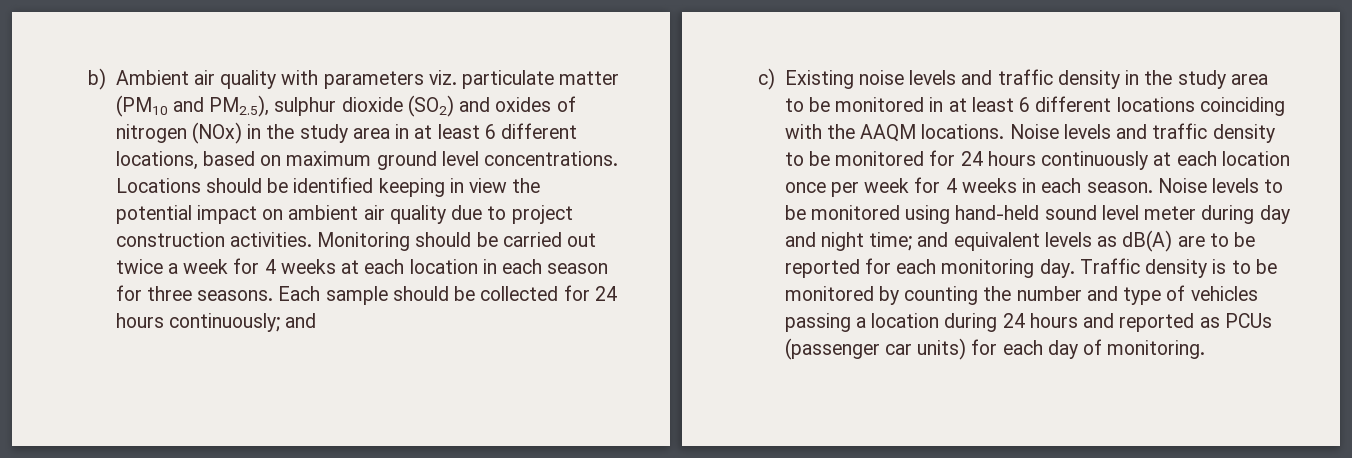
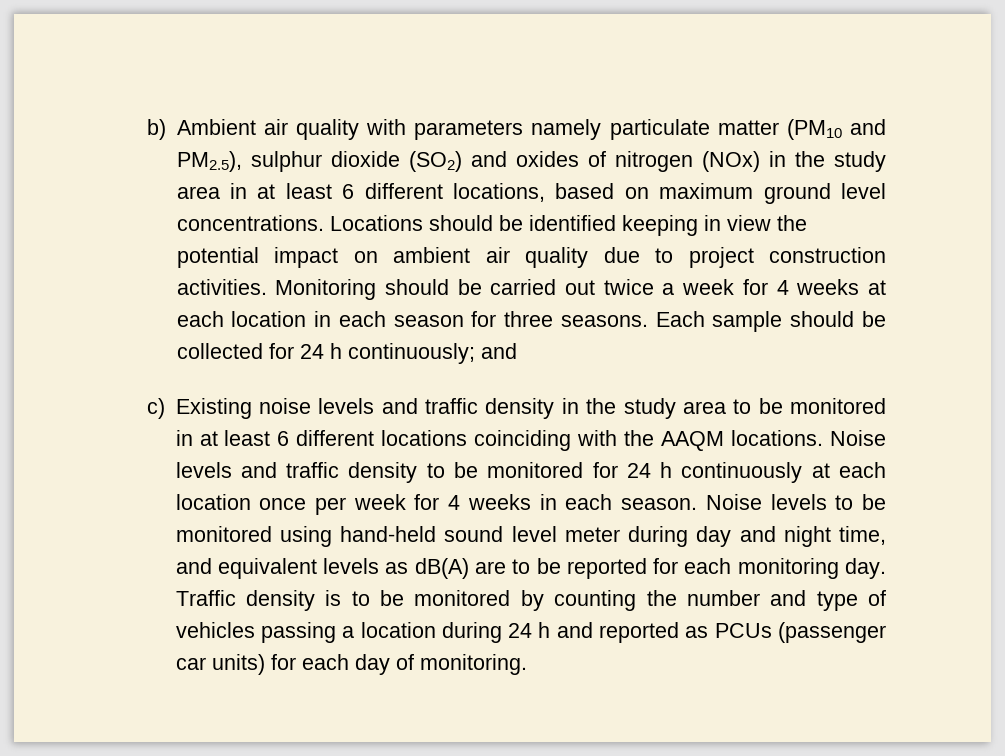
- b) Ambient air quality with parameters viz. particulate matter (PM10 and PM2.5), sulphur dioxide (SO2) and oxides of nitrogen (NOx) in the study area in at least 6 different locations, based on maximum ground level concentrations.
+ b) Ambient air quality with parameters namely particulate matter (PM10 and PM2.5), sulphur dioxide (SO2) and oxides of nitrogen (NOx) in the study area in at least 6 different locations, based on maximum ground level concentrations.
- Each sample should be collected for 24 hours continuously; and
+ Each sample should be collected for 24 h continuously; and
- Noise levels and traffic density to be monitored for 24 hours continuously at each location once per week for 4 weeks in each season.
+ Noise levels and traffic density to be monitored for 24 h continuously at each location once per week for 4 weeks in each season.
- Noise levels to be monitored using hand-held sound level meter during day and night time; and equivalent levels as dB(A) are to be reported for each monitoring day.
+ Noise levels to be monitored using hand-held sound level meter during day and night time, and equivalent levels as dB(A) are to be reported for each monitoring day.
- Traffic density is to be monitored by counting the number and type of vehicles passing a location during 24 hours and reported as PCUs (passenger car units) for each day of monitoring.
+ Traffic density is to be monitored by counting the number and type of vehicles passing a location during 24 h and reported as PCUs (passenger car units) for each day of monitoring.

